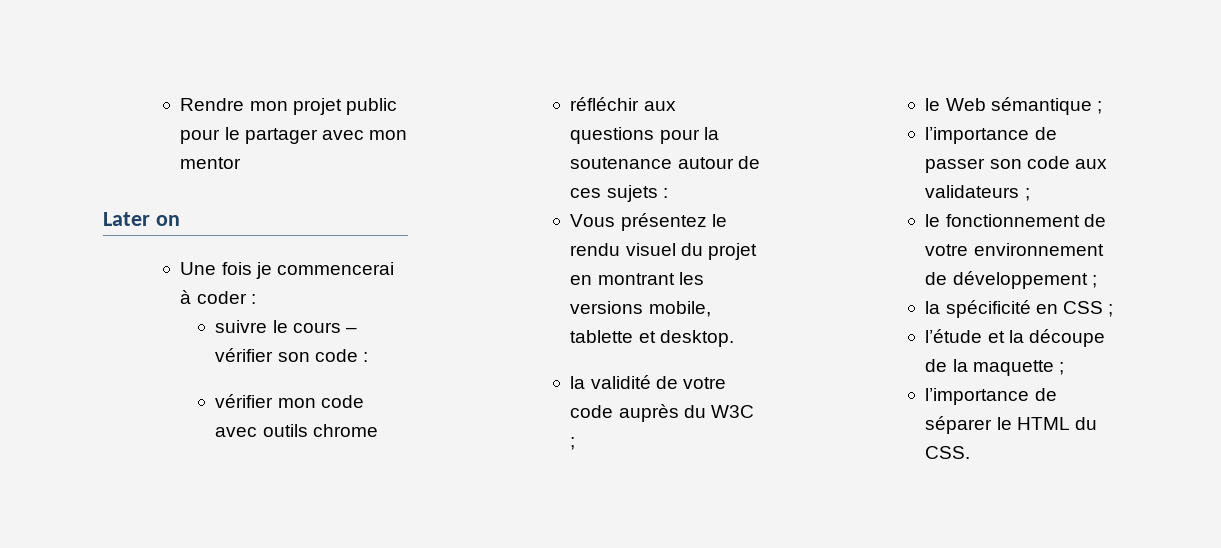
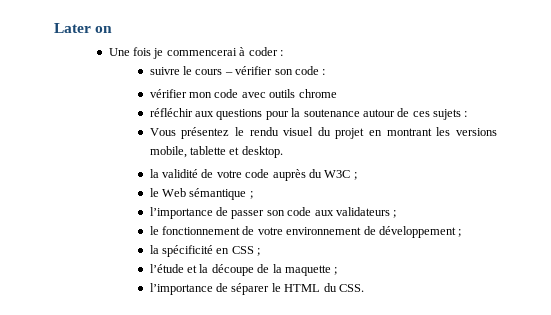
- Rendre mon projet public pour le partager avec mon mentor

